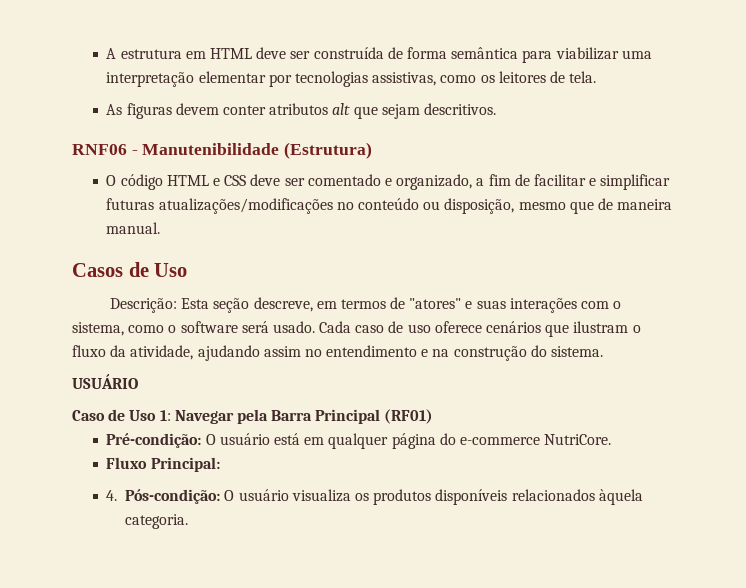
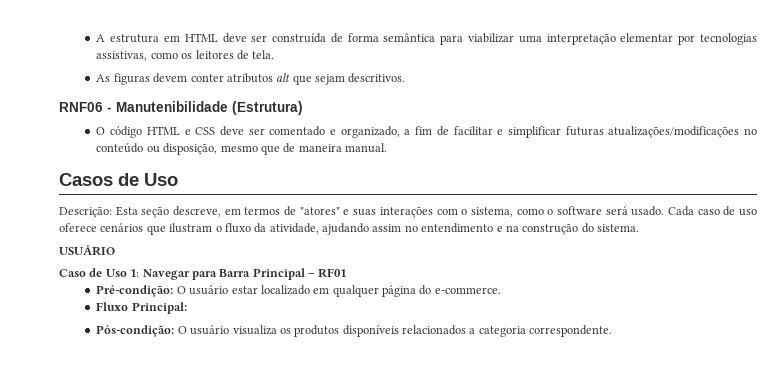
- Caso de Uso 1: Navegar pela Barra Principal (RF01)
+ Caso de Uso 1: Navegar para Barra Principal – RF01
- Pré-condição: O usuário está em qualquer página do e-commerce NutriCore.
+ Pré-condição: O usuário estar localizado em qualquer página do e-commerce.
- 4. Pós-condição: O usuário visualiza os produtos disponíveis relacionados àquela categoria.
+ Pós-condição: O usuário visualiza os produtos disponíveis relacionados a categoria correspondente.

